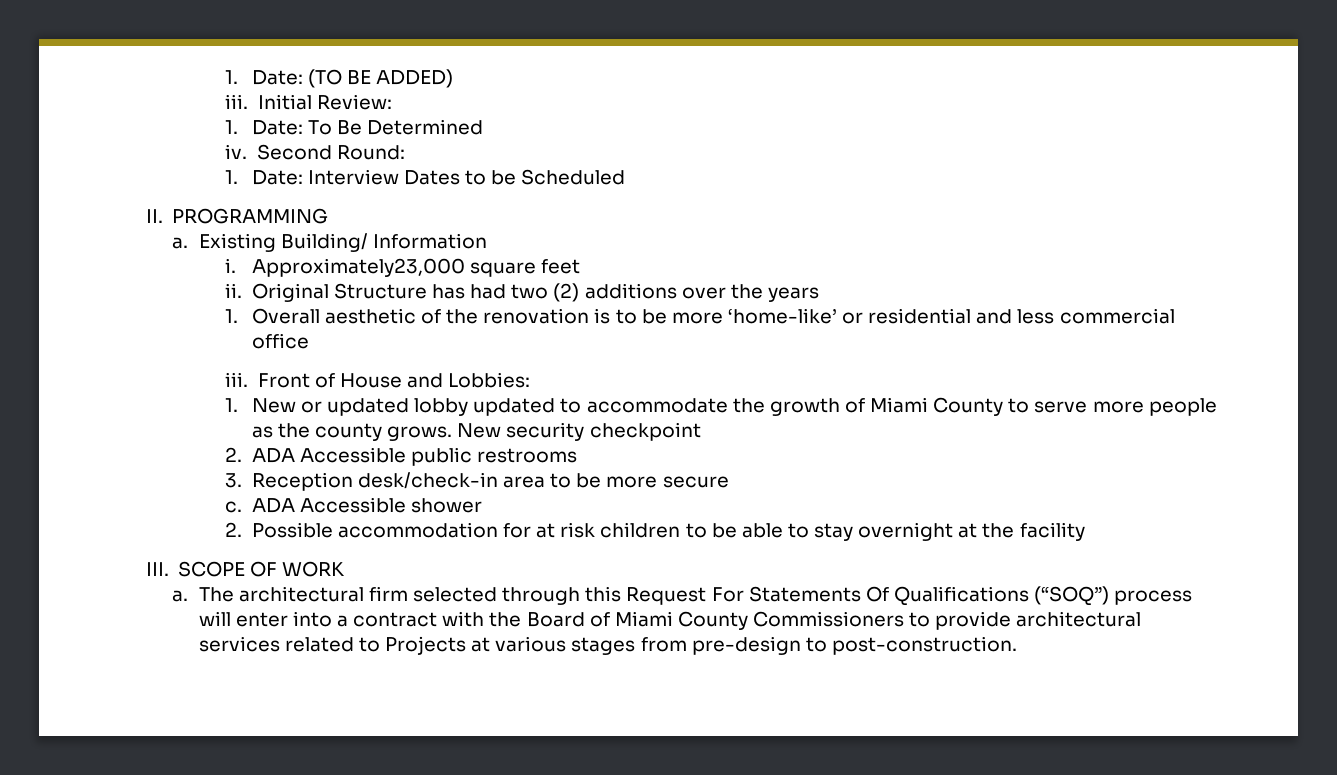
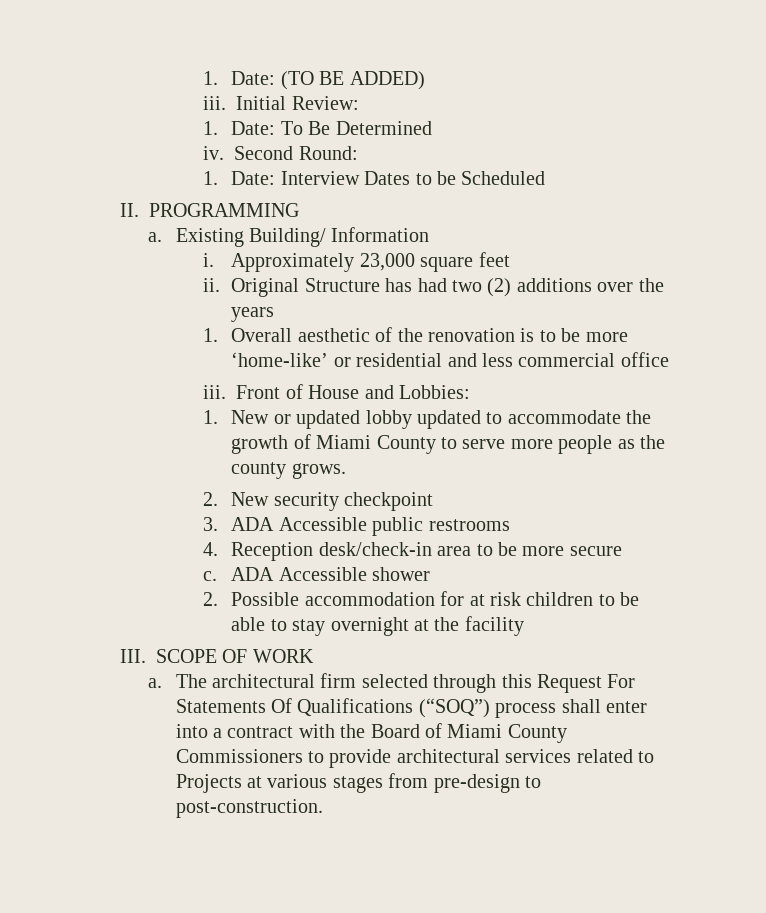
- Approximately23,000 square feet
+ Approximately 23,000 square feet
- 1. New or updated lobby updated to accommodate the growth of Miami County to serve more people as the county grows. New security checkpoint
+ 1. New or updated lobby updated to accommodate the growth of Miami County to serve more people as the county grows.
+ 2. New security checkpoint
- 2. ADA Accessible public restrooms
+ 3. ADA Accessible public restrooms
- 3. Reception desk/check-in area to be more secure
+ 4. Reception desk/check-in area to be more secure
- The architectural firm selected through this Request For Statements Of Qualifications (“SOQ”) process will enter into a contract with the Board of Miami County Commissioners to provide architectural services related to Projects at various stages from pre-design to post-construction.
+ The architectural firm selected through this Request For Statements Of Qualifications (“SOQ”) process shall enter into a contract with the Board of Miami County Commissioners to provide architectural services related to Projects at various stages from pre-design to post-construction.

